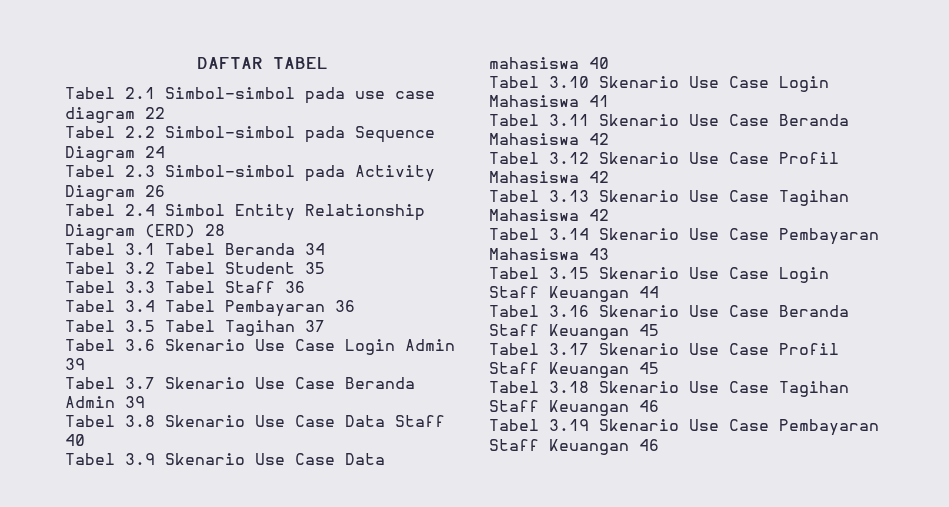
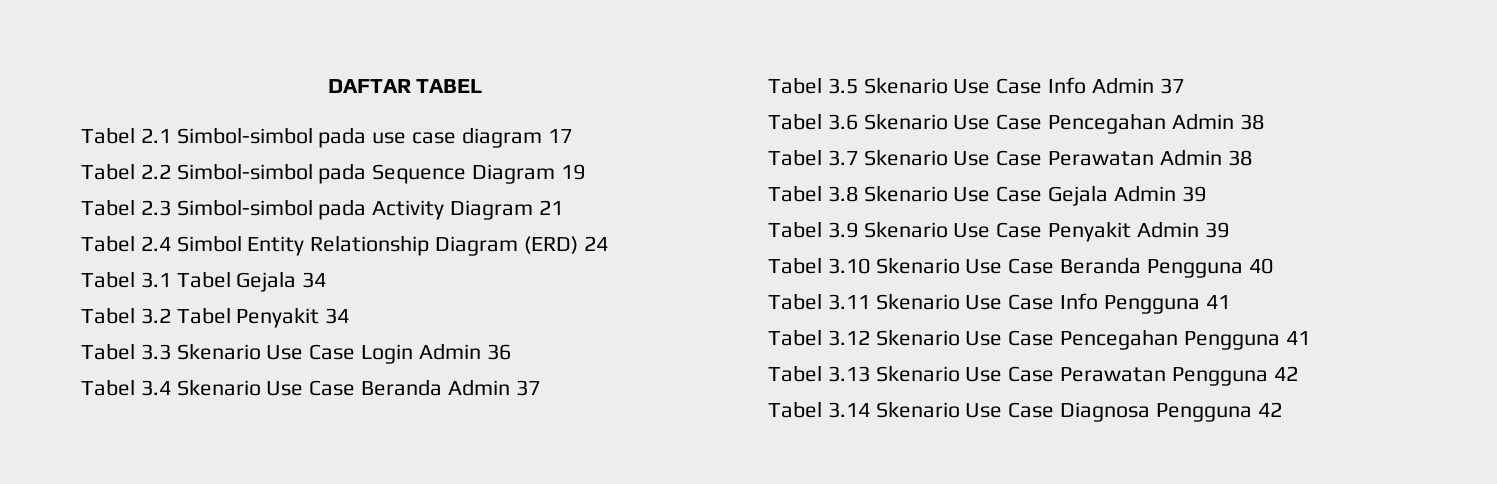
- Tabel 2.1 Simbol-simbol pada use case diagram 22
+ Tabel 2.1 Simbol-simbol pada use case diagram 17
- Tabel 2.2 Simbol-simbol pada Sequence Diagram 24
+ Tabel 2.2 Simbol-simbol pada Sequence Diagram 19
- Tabel 2.3 Simbol-simbol pada Activity Diagram 26
+ Tabel 2.3 Simbol-simbol pada Activity Diagram 21
- Tabel 2.4 Simbol Entity Relationship Diagram (ERD) 28
+ Tabel 2.4 Simbol Entity Relationship Diagram (ERD) 24
- Tabel 3.1 Tabel Beranda 34
+ Tabel 3.1 Tabel Gejala 34
- Tabel 3.2 Tabel Student 35
+ Tabel 3.2 Tabel Penyakit 34
- Tabel 3.3 Tabel Staff 36
- Tabel 3.4 Tabel Pembayaran 36
- Tabel 3.5 Tabel Tagihan 37
+ Tabel 3.3 Skenario Use Case Login Admin 36
+ Tabel 3.4 Skenario Use Case Beranda Admin 37
+ Tabel 3.5 Skenario Use Case Info Admin 37
- Tabel 3.6 Skenario Use Case Login Admin 39
+ Tabel 3.6 Skenario Use Case Pencegahan Admin 38
- Tabel 3.7 Skenario Use Case Beranda Admin 39
+ Tabel 3.7 Skenario Use Case Perawatan Admin 38
- Tabel 3.8 Skenario Use Case Data Staff 40
+ Tabel 3.8 Skenario Use Case Gejala Admin 39
- Tabel 3.9 Skenario Use Case Data mahasiswa 40
+ Tabel 3.9 Skenario Use Case Penyakit Admin 39
- Tabel 3.10 Skenario Use Case Login Mahasiswa 41
+ Tabel 3.10 Skenario Use Case Beranda Pengguna 40
- Tabel 3.11 Skenario Use Case Beranda Mahasiswa 42
+ Tabel 3.11 Skenario Use Case Info Pengguna 41
- Tabel 3.12 Skenario Use Case Profil Mahasiswa 42
+ Tabel 3.12 Skenario Use Case Pencegahan Pengguna 41
- Tabel 3.13 Skenario Use Case Tagihan Mahasiswa 42
+ Tabel 3.13 Skenario Use Case Perawatan Pengguna 42
- Tabel 3.14 Skenario Use Case Pembayaran Mahasiswa 43
- Tabel 3.15 Skenario Use Case Login Staff Keuangan 44
- Tabel 3.16 Skenario Use Case Beranda Staff Keuangan 45
- Tabel 3.17 Skenario Use Case Profil Staff Keuangan 45
- Tabel 3.18 Skenario Use Case Tagihan Staff Keuangan 46
- Tabel 3.19 Skenario Use Case Pembayaran Staff Keuangan 46
+ Tabel 3.14 Skenario Use Case Diagnosa Pengguna 42

